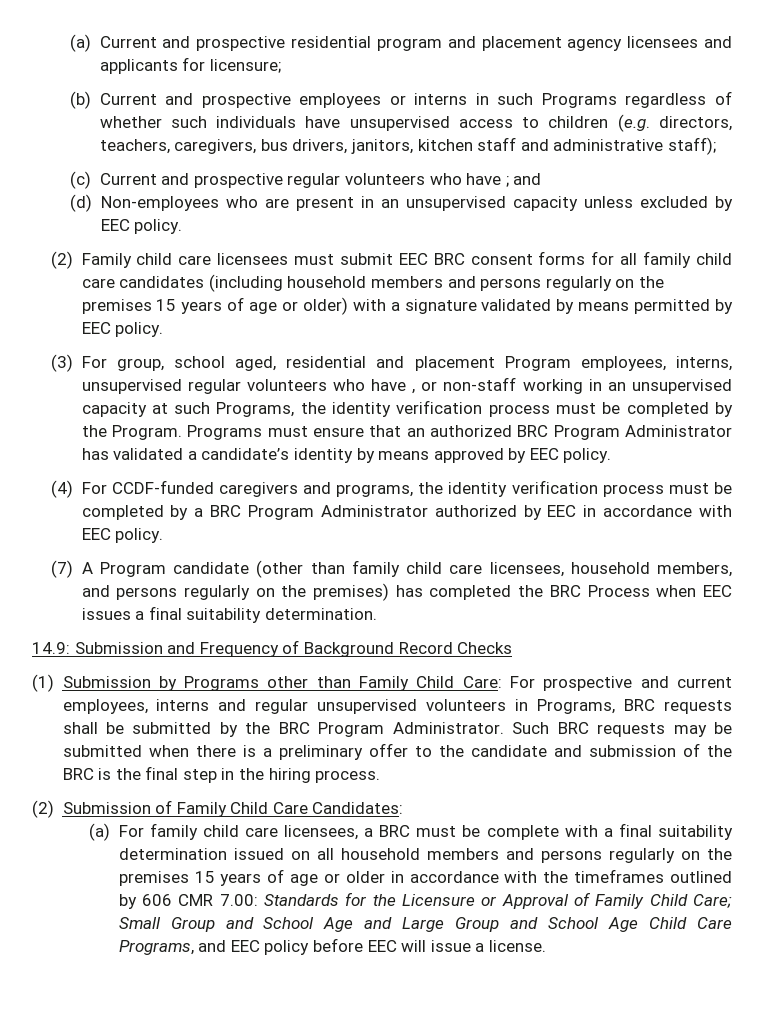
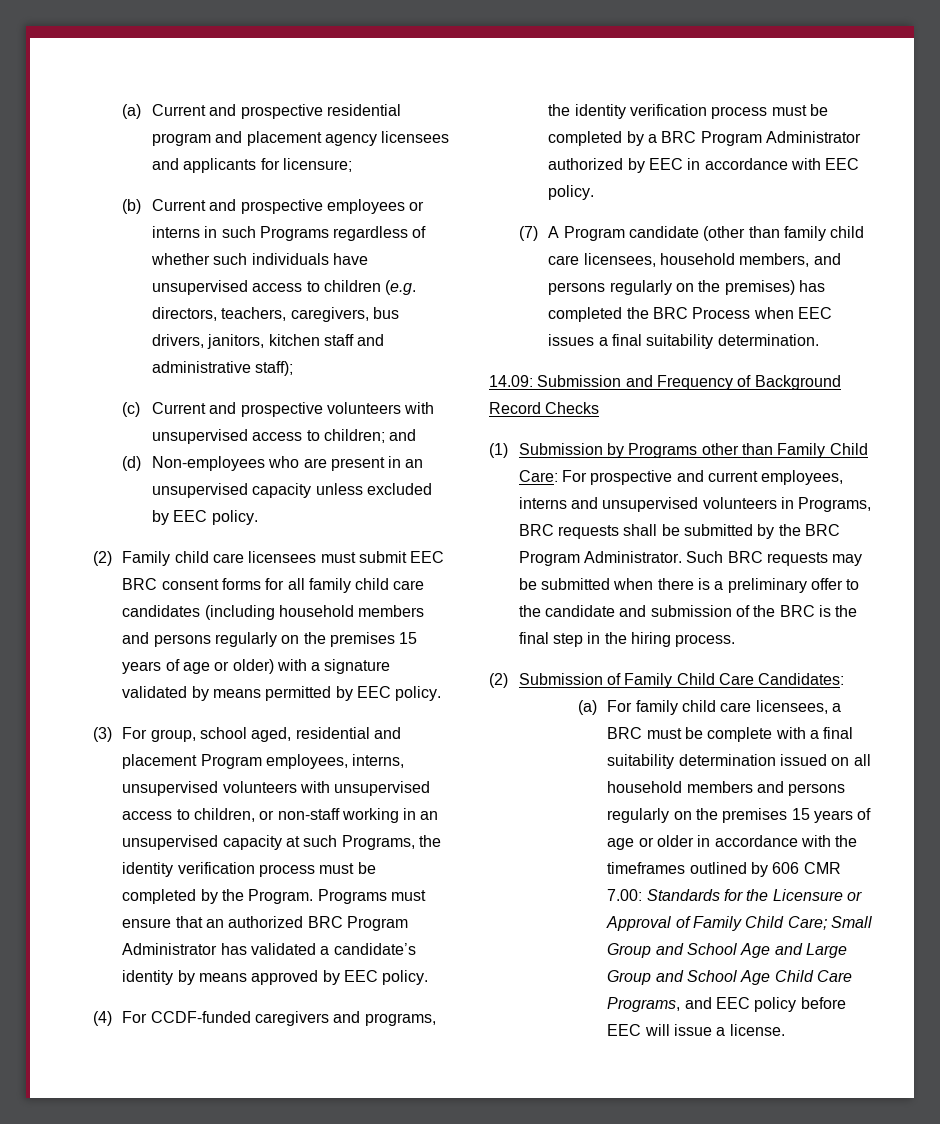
- (c) Current and prospective regular volunteers who have ; and
+ (c) Current and prospective volunteers with unsupervised access to children; and
- (3) For group, school aged, residential and placement Program employees, interns, unsupervised regular volunteers who have , or non-staff working in an unsupervised capacity at such Programs, the identity verification process must be completed by the Program.
+ (3) For group, school aged, residential and placement Program employees, interns, unsupervised volunteers with unsupervised access to children, or non-staff working in an unsupervised capacity at such Programs, the identity verification process must be completed by the Program.
- 14.9: Submission and Frequency of Background Record Checks
+ 14.09: Submission and Frequency of Background Record Checks
- (1) Submission by Programs other than Family Child Care: For prospective and current employees, interns and regular unsupervised volunteers in Programs, BRC requests shall be submitted by the BRC Program Administrator.
+ (1) Submission by Programs other than Family Child Care: For prospective and current employees, interns and unsupervised volunteers in Programs, BRC requests shall be submitted by the BRC Program Administrator.

